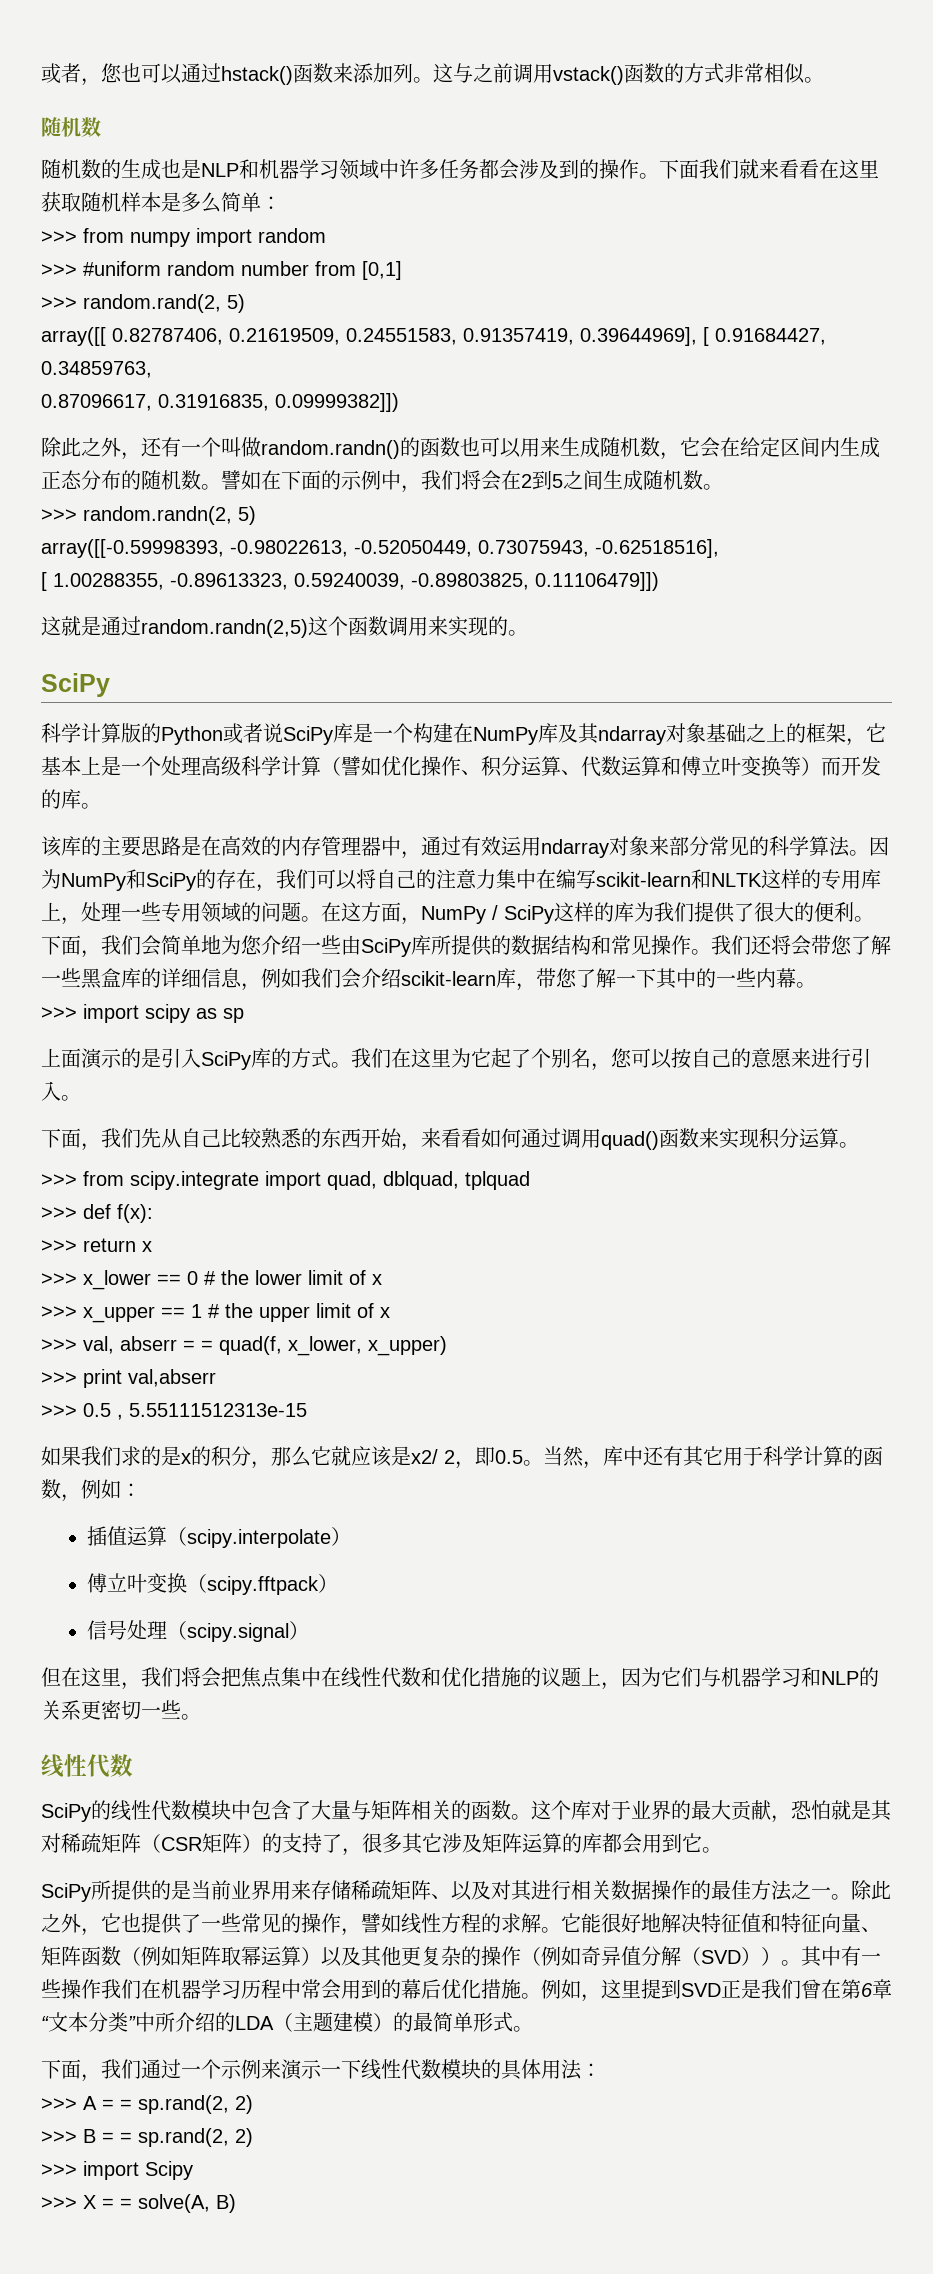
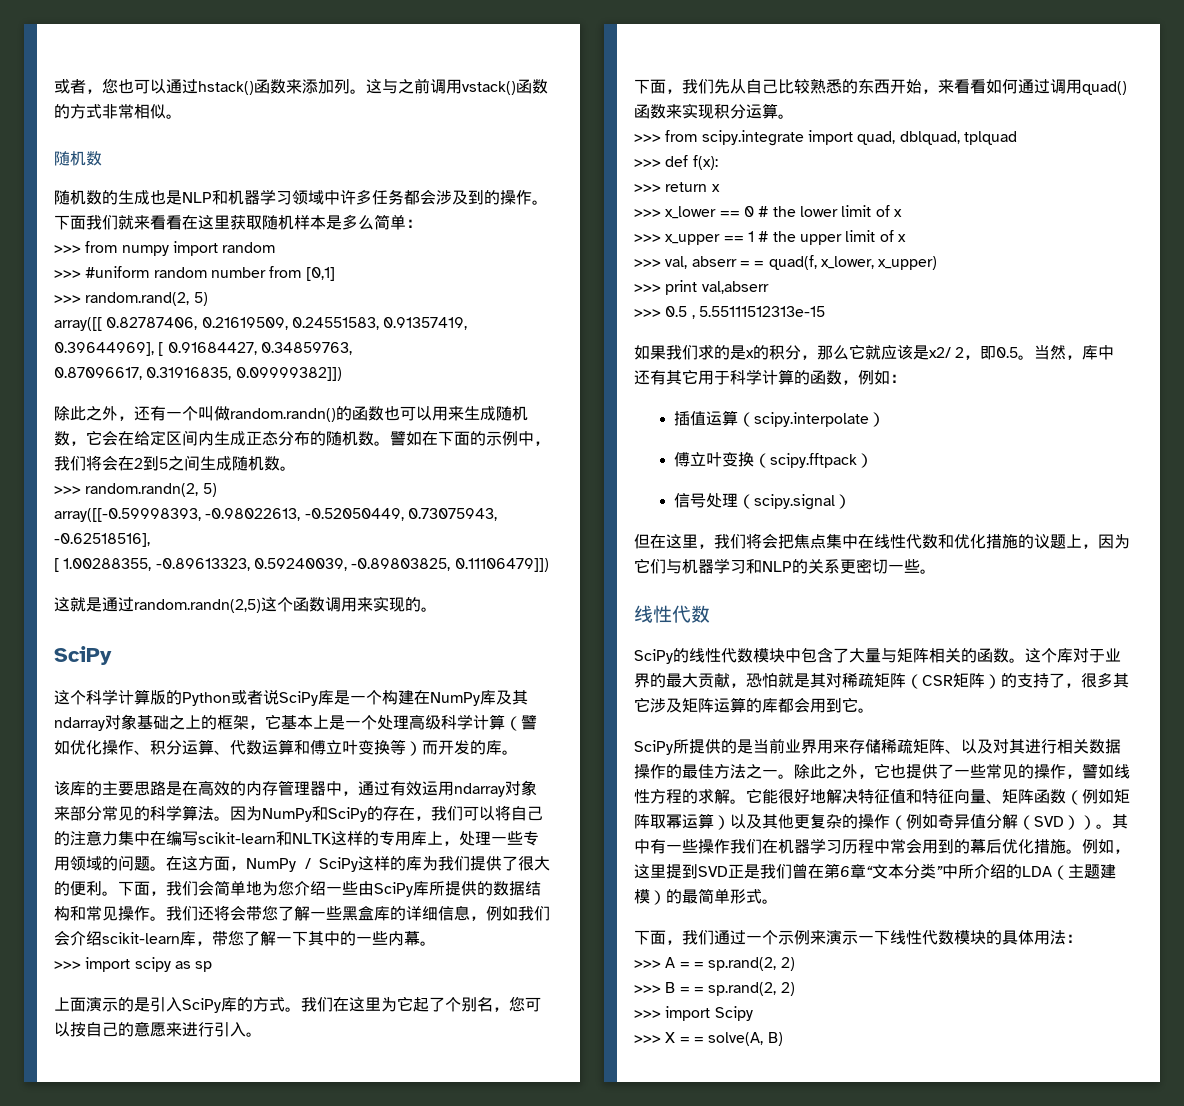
- 科学计算版的Python或者说SciPy库是一个构建在NumPy库及其ndarray对象基础之上的框架，它基本上是一个处理高级科学计算（譬如优化操作、积分运算、代数运算和傅立叶变换等）而开发的库。
+ 这个科学计算版的Python或者说SciPy库是一个构建在NumPy库及其ndarray对象基础之上的框架，它基本上是一个处理高级科学计算（譬如优化操作、积分运算、代数运算和傅立叶变换等）而开发的库。

